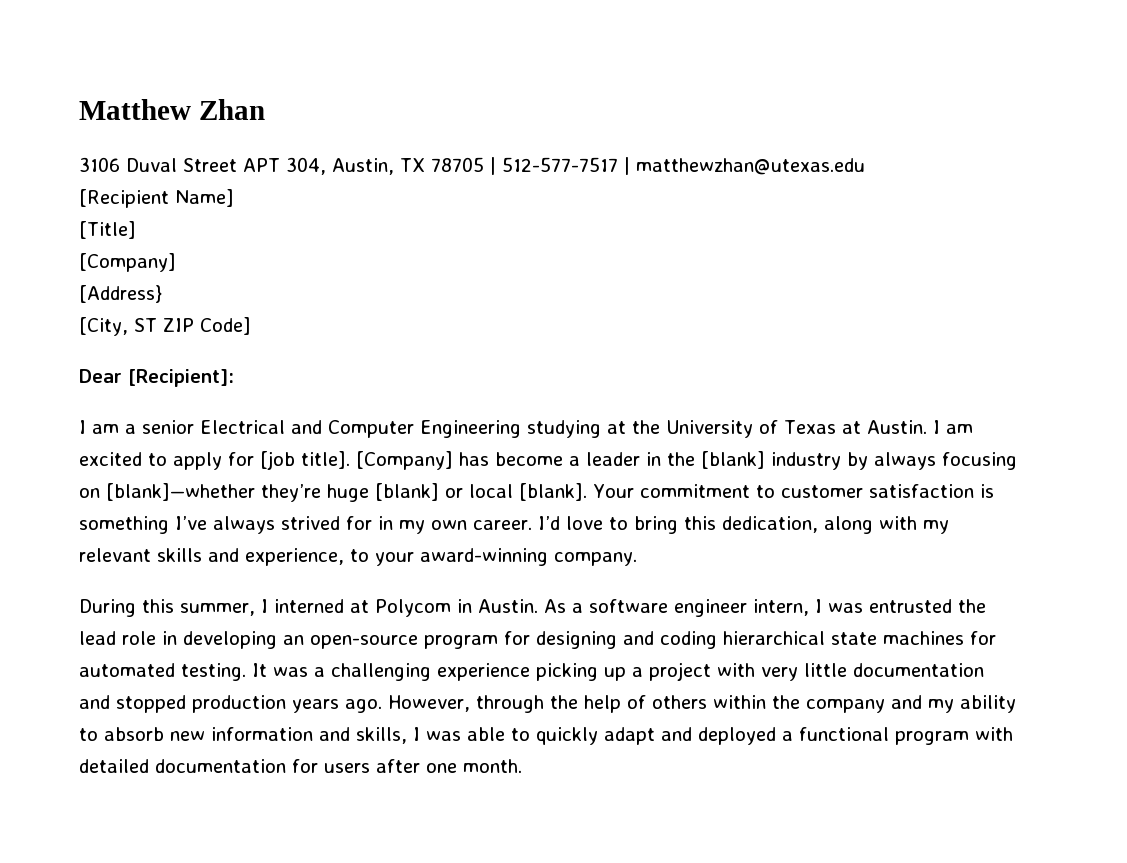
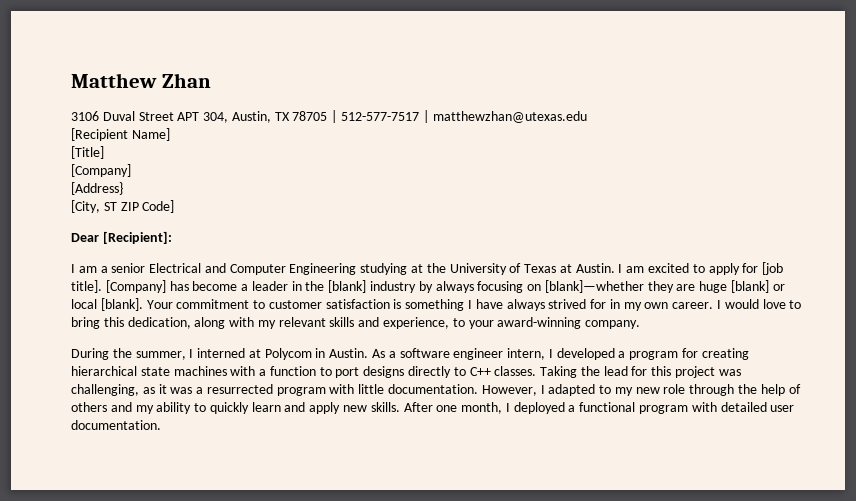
- [Company] has become a leader in the [blank] industry by always focusing on [blank]—whether they’re huge [blank] or local [blank].
+ [Company] has become a leader in the [blank] industry by always focusing on [blank]—whether they are huge [blank] or local [blank].
- Your commitment to customer satisfaction is something I’ve always strived for in my own career.
+ Your commitment to customer satisfaction is something I have always strived for in my own career.
- I’d love to bring this dedication, along with my relevant skills and experience, to your award-winning company.
+ I would love to bring this dedication, along with my relevant skills and experience, to your award-winning company.
- During this summer, I interned at Polycom in Austin.
+ During the summer, I interned at Polycom in Austin.
- As a software engineer intern, I was entrusted the lead role in developing an open-source program for designing and coding hierarchical state machines for automated testing. It was a challenging experience picking up a project with very little documentation and stopped production years ago. However, through the help of others within the company and my ability to absorb new information and skills, I was able to quickly adapt and deployed a functional program with detailed documentation for users after one month.
+ As a software engineer intern, I developed a program for creating hierarchical state machines with a function to port designs directly to C++ classes. Taking the lead for this project was challenging, as it was a resurrected program with little documentation. However, I adapted to my new role through the help of others and my ability to quickly learn and apply new skills. After one month, I deployed a functional program with detailed user documentation.

